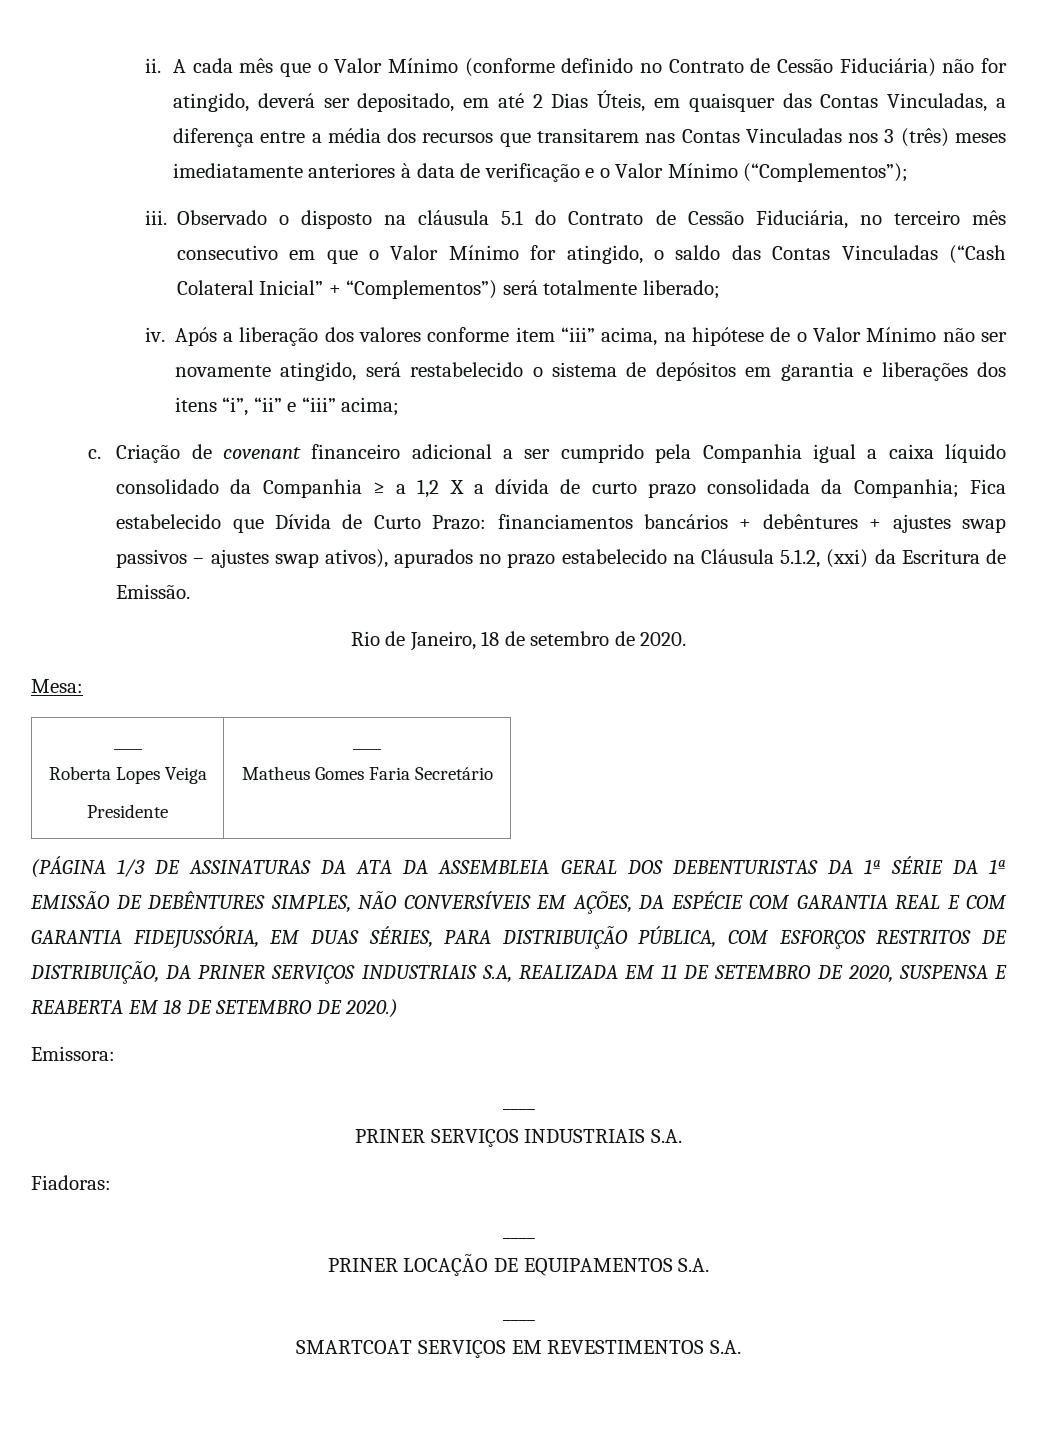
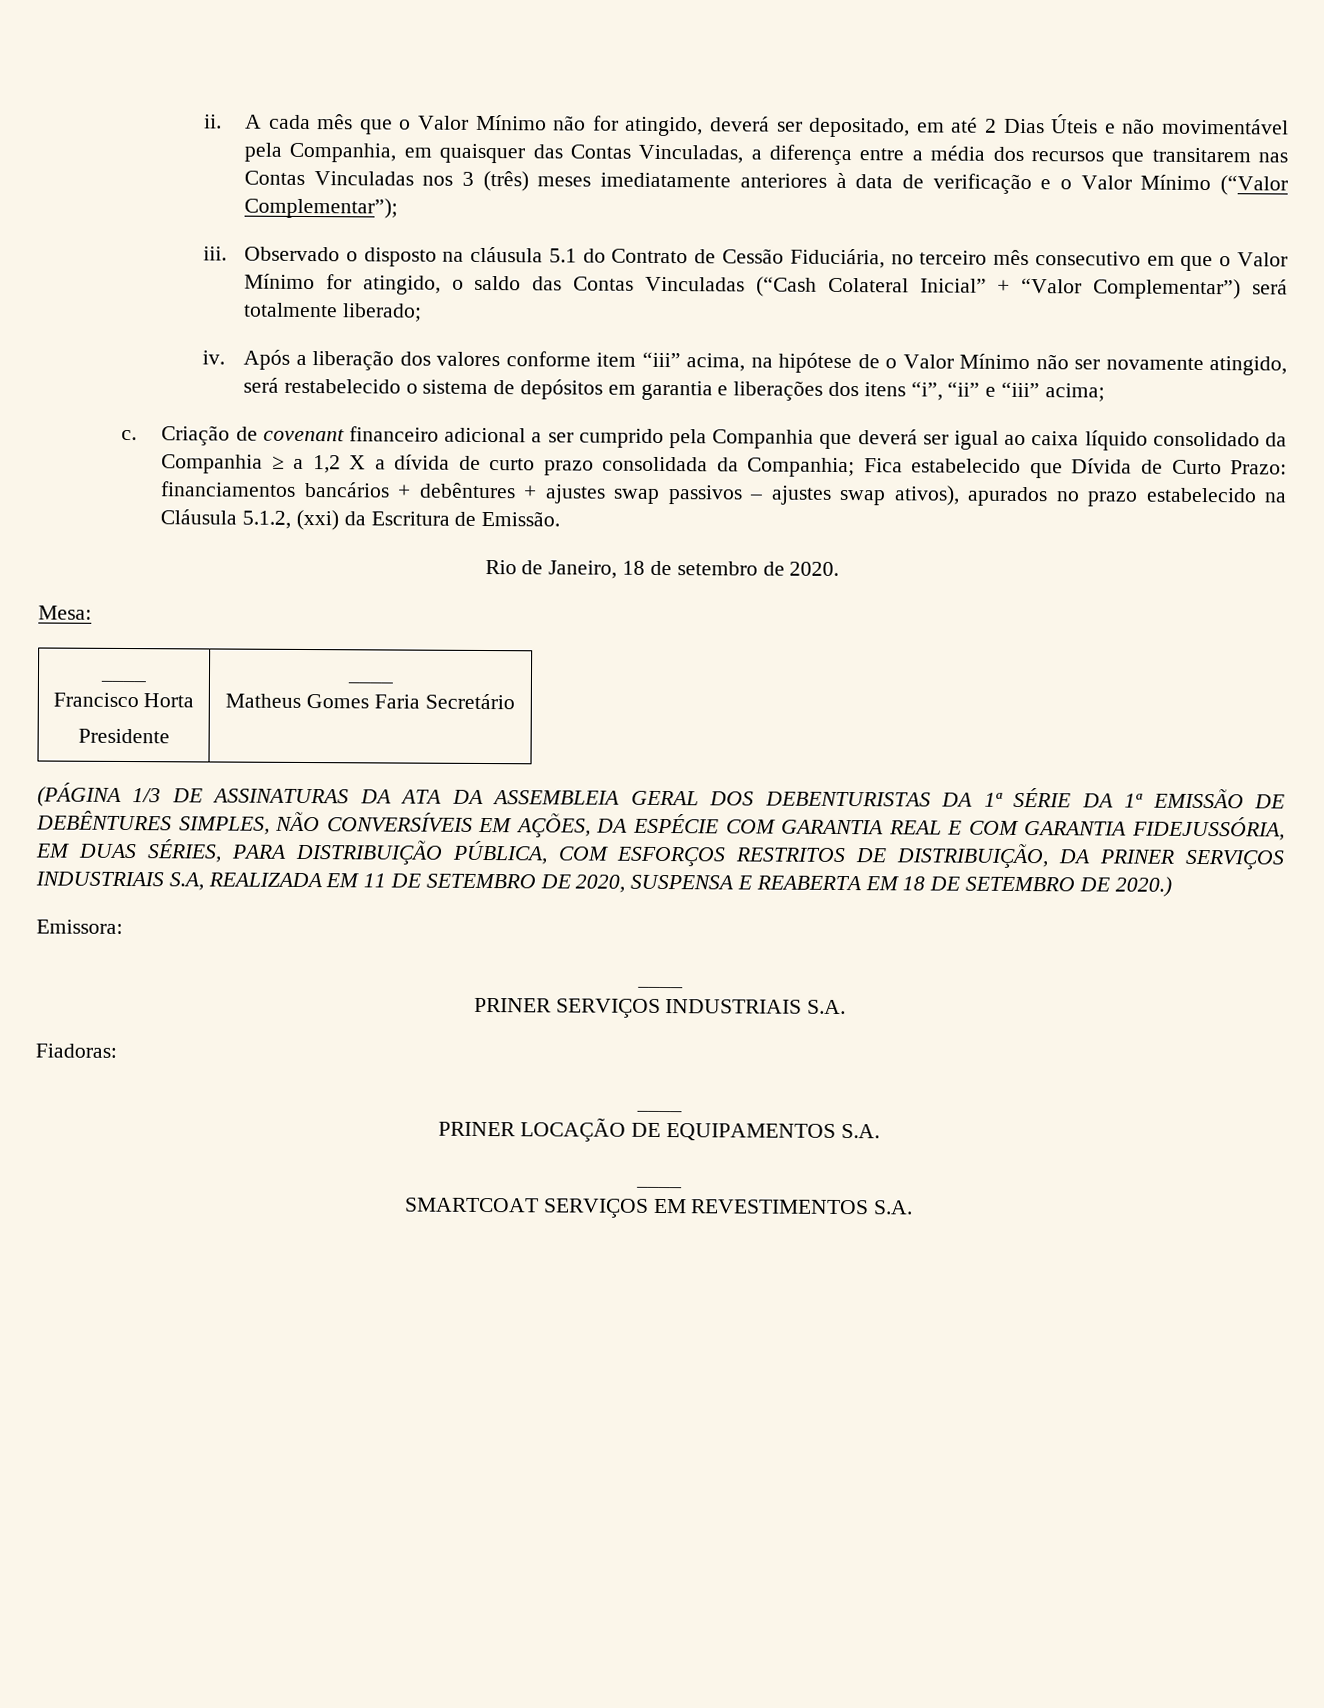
- A cada mês que o Valor Mínimo (conforme definido no Contrato de Cessão Fiduciária) não for atingido, deverá ser depositado, em até 2 Dias Úteis, em quaisquer das Contas Vinculadas, a diferença entre a média dos recursos que transitarem nas Contas Vinculadas nos 3 (três) meses imediatamente anteriores à data de verificação e o Valor Mínimo (“Complementos”);
+ A cada mês que o Valor Mínimo não for atingido, deverá ser depositado, em até 2 Dias Úteis e não movimentável pela Companhia, em quaisquer das Contas Vinculadas, a diferença entre a média dos recursos que transitarem nas Contas Vinculadas nos 3 (três) meses imediatamente anteriores à data de verificação e o Valor Mínimo (“Valor Complementar”);
- Observado o disposto na cláusula 5.1 do Contrato de Cessão Fiduciária, no terceiro mês consecutivo em que o Valor Mínimo for atingido, o saldo das Contas Vinculadas (“Cash Colateral Inicial” + “Complementos”) será totalmente liberado;
+ Observado o disposto na cláusula 5.1 do Contrato de Cessão Fiduciária, no terceiro mês consecutivo em que o Valor Mínimo for atingido, o saldo das Contas Vinculadas (“Cash Colateral Inicial” + “Valor Complementar”) será totalmente liberado;
- Criação de covenant financeiro adicional a ser cumprido pela Companhia igual a caixa líquido consolidado da Companhia ≥ a 1,2 X a dívida de curto prazo consolidada da Companhia; Fica estabelecido que Dívida de Curto Prazo: financiamentos bancários + debêntures + ajustes swap passivos – ajustes swap ativos), apurados no prazo estabelecido na Cláusula 5.1.2, (xxi) da Escritura de Emissão.
+ Criação de covenant financeiro adicional a ser cumprido pela Companhia que deverá ser igual ao caixa líquido consolidado da Companhia ≥ a 1,2 X a dívida de curto prazo consolidada da Companhia; Fica estabelecido que Dívida de Curto Prazo: financiamentos bancários + debêntures + ajustes swap passivos – ajustes swap ativos), apurados no prazo estabelecido na Cláusula 5.1.2, (xxi) da Escritura de Emissão.
  Mesa:
  ____
- Roberta Lopes Veiga
+ Francisco Horta

